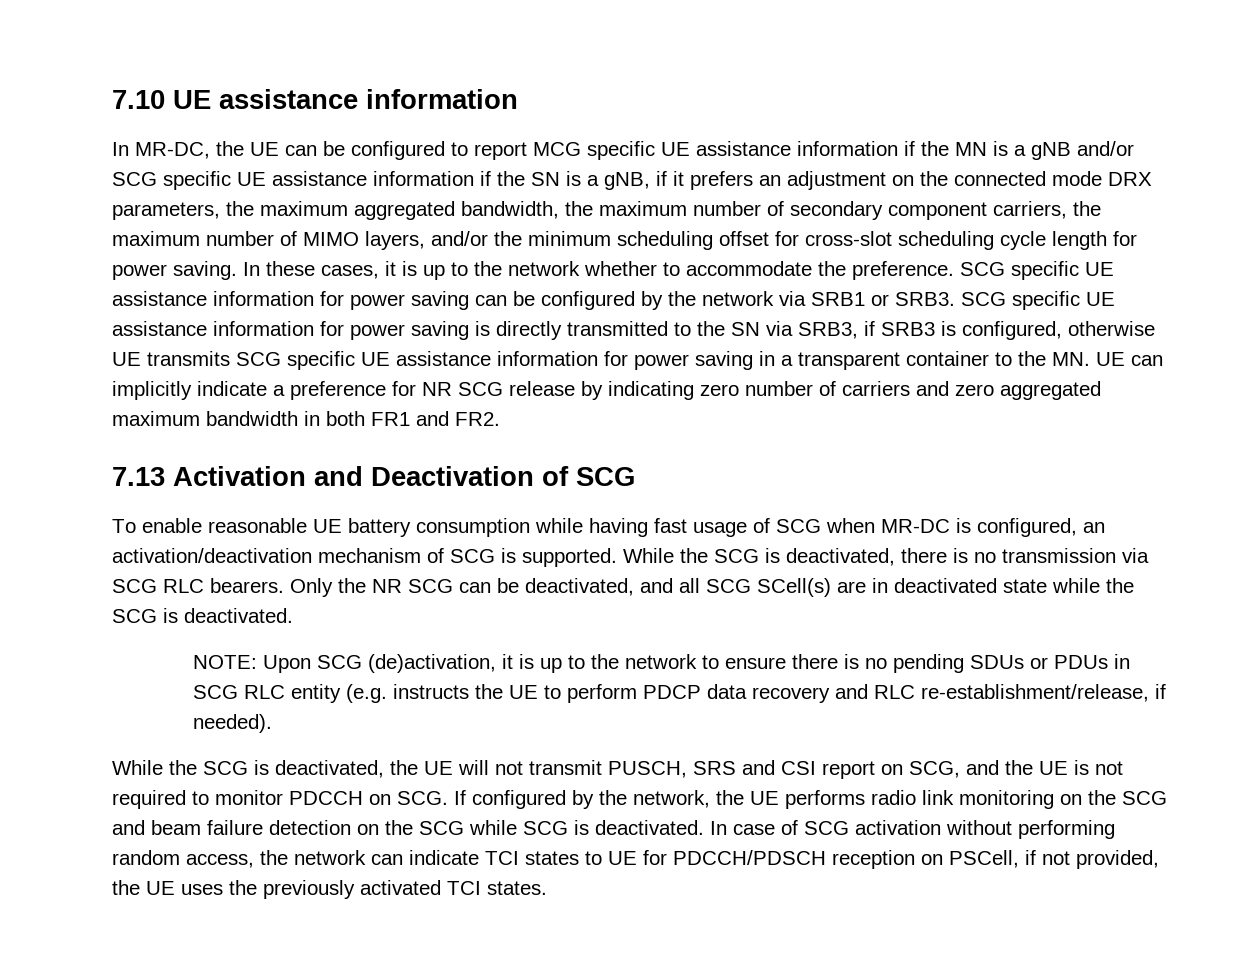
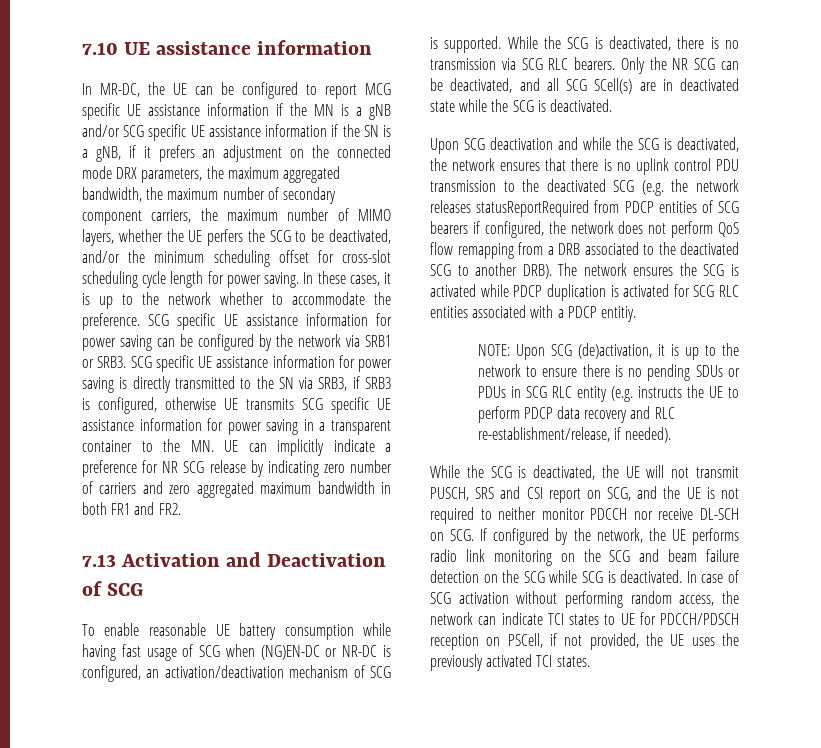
- In MR-DC, the UE can be configured to report MCG specific UE assistance information if the MN is a gNB and/or SCG specific UE assistance information if the SN is a gNB, if it prefers an adjustment on the connected mode DRX parameters, the maximum aggregated bandwidth, the maximum number of secondary component carriers, the maximum number of MIMO layers, and/or the minimum scheduling offset for cross-slot scheduling cycle length for power saving.
+ In MR-DC, the UE can be configured to report MCG specific UE assistance information if the MN is a gNB and/or SCG specific UE assistance information if the SN is a gNB, if it prefers an adjustment on the connected mode DRX parameters, the maximum aggregated bandwidth, the maximum number of secondary component carriers, the maximum number of MIMO layers, whether the UE perfers the SCG to be deactivated, and/or the minimum scheduling offset for cross-slot scheduling cycle length for power saving.
- To enable reasonable UE battery consumption while having fast usage of SCG when MR-DC is configured, an activation/deactivation mechanism of SCG is supported.
+ To enable reasonable UE battery consumption while having fast usage of SCG when (NG)EN-DC or NR-DC is configured, an activation/deactivation mechanism of SCG is supported.
+ Upon SCG deactivation and while the SCG is deactivated, the network ensures that there is no uplink control PDU transmission to the deactivated SCG (e.g. the network releases statusReportRequired from PDCP entities of SCG bearers if configured, the network does not perform QoS flow remapping from a DRB associated to the deactivated SCG to another DRB). The network ensures the SCG is activated while PDCP duplication is activated for SCG RLC entities associated with a PDCP entitiy.
- While the SCG is deactivated, the UE will not transmit PUSCH, SRS and CSI report on SCG, and the UE is not required to monitor PDCCH on SCG. If configured by the network, the UE performs radio link monitoring on the SCG and beam failure detection on the SCG while SCG is deactivated.
+ While the SCG is deactivated, the UE will not transmit PUSCH, SRS and CSI report on SCG, and the UE is not required to neither monitor PDCCH nor receive DL-SCH on SCG. If configured by the network, the UE performs radio link monitoring on the SCG and beam failure detection on the SCG while SCG is deactivated.

